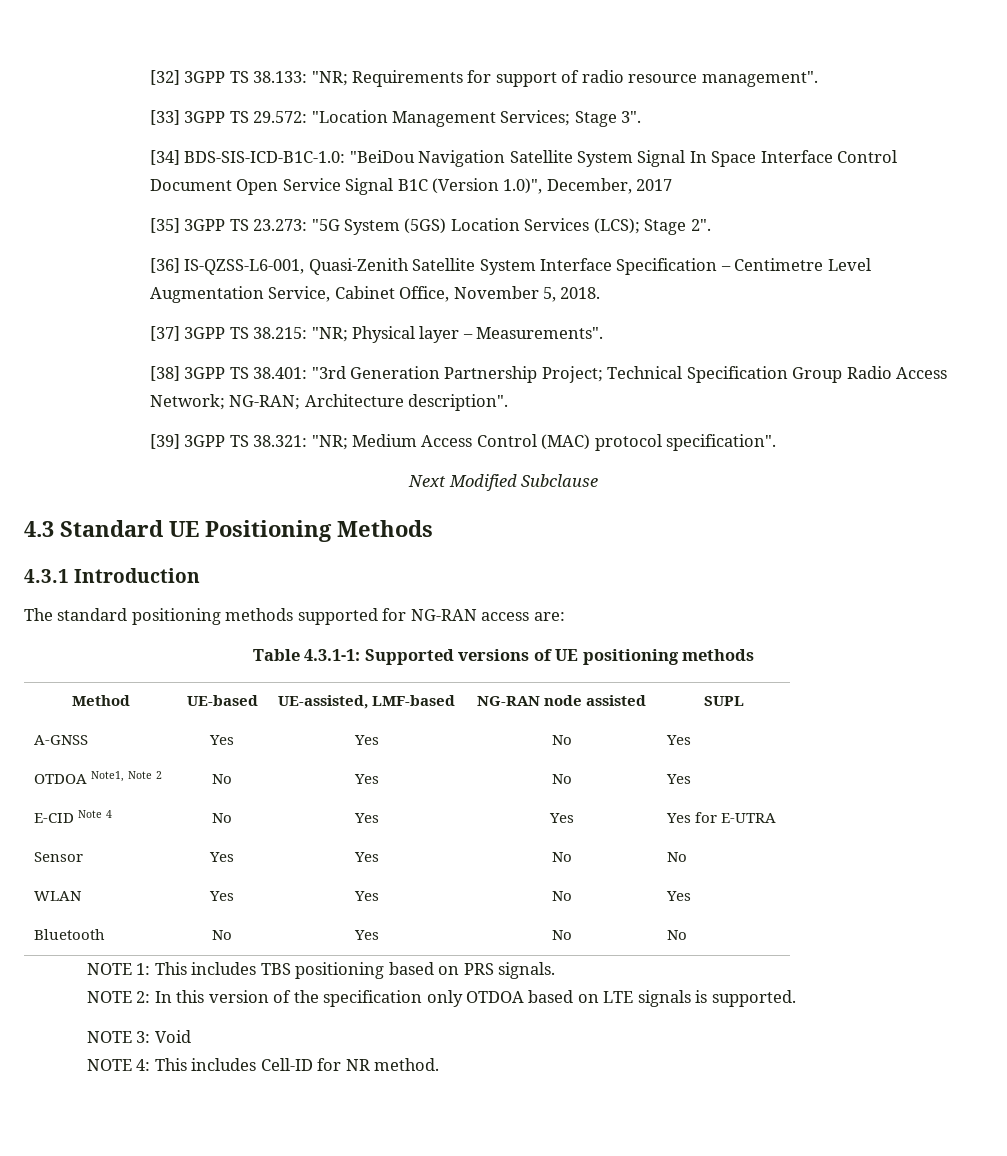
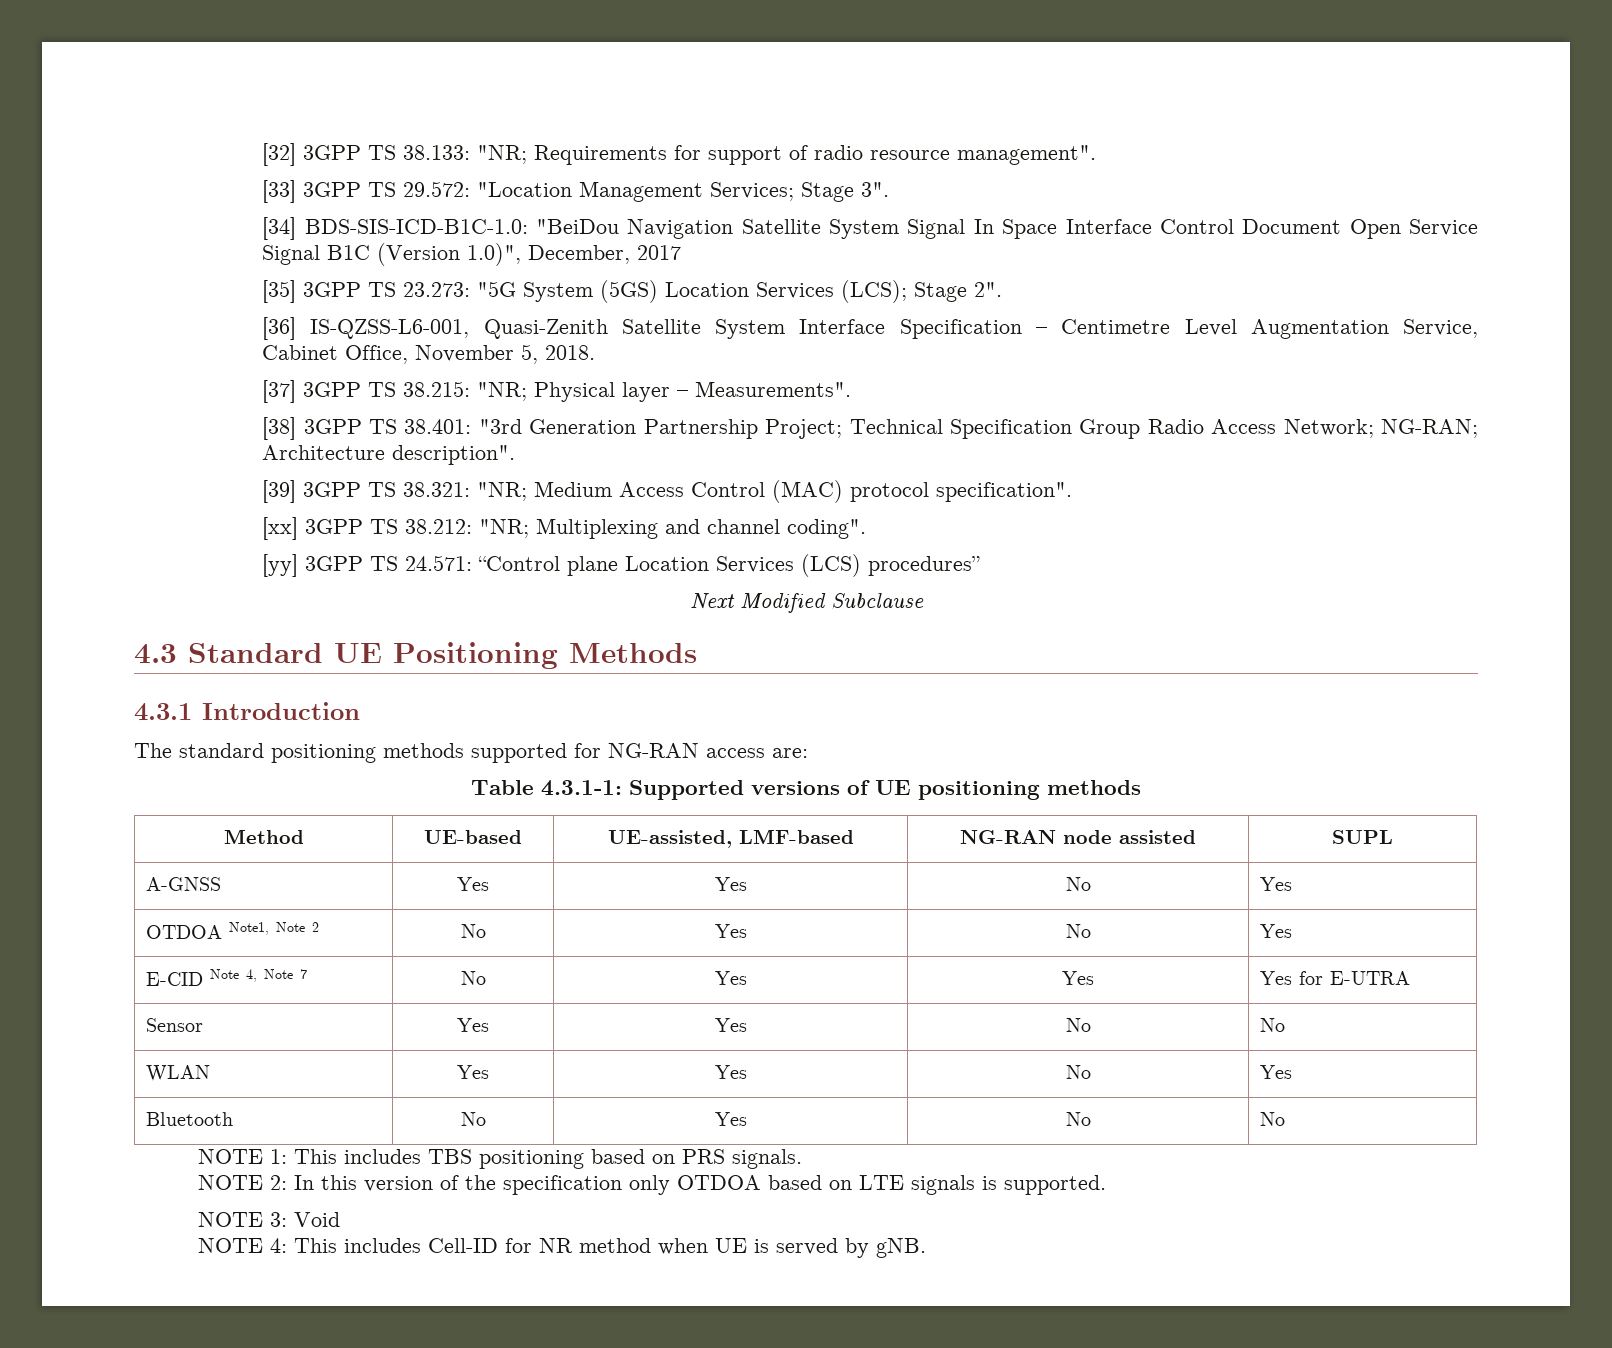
+ [xx] 3GPP TS 38.212: "NR; Multiplexing and channel coding".
+ [yy] 3GPP TS 24.571: “Control plane Location Services (LCS) procedures”
- E-CID Note 4 | No | Yes | Yes | Yes for E-UTRA
+ E-CID Note 4, Note 7 | No | Yes | Yes | Yes for E-UTRA
- NOTE 4: This includes Cell-ID for NR method.
+ NOTE 4: This includes Cell-ID for NR method when UE is served by gNB.

